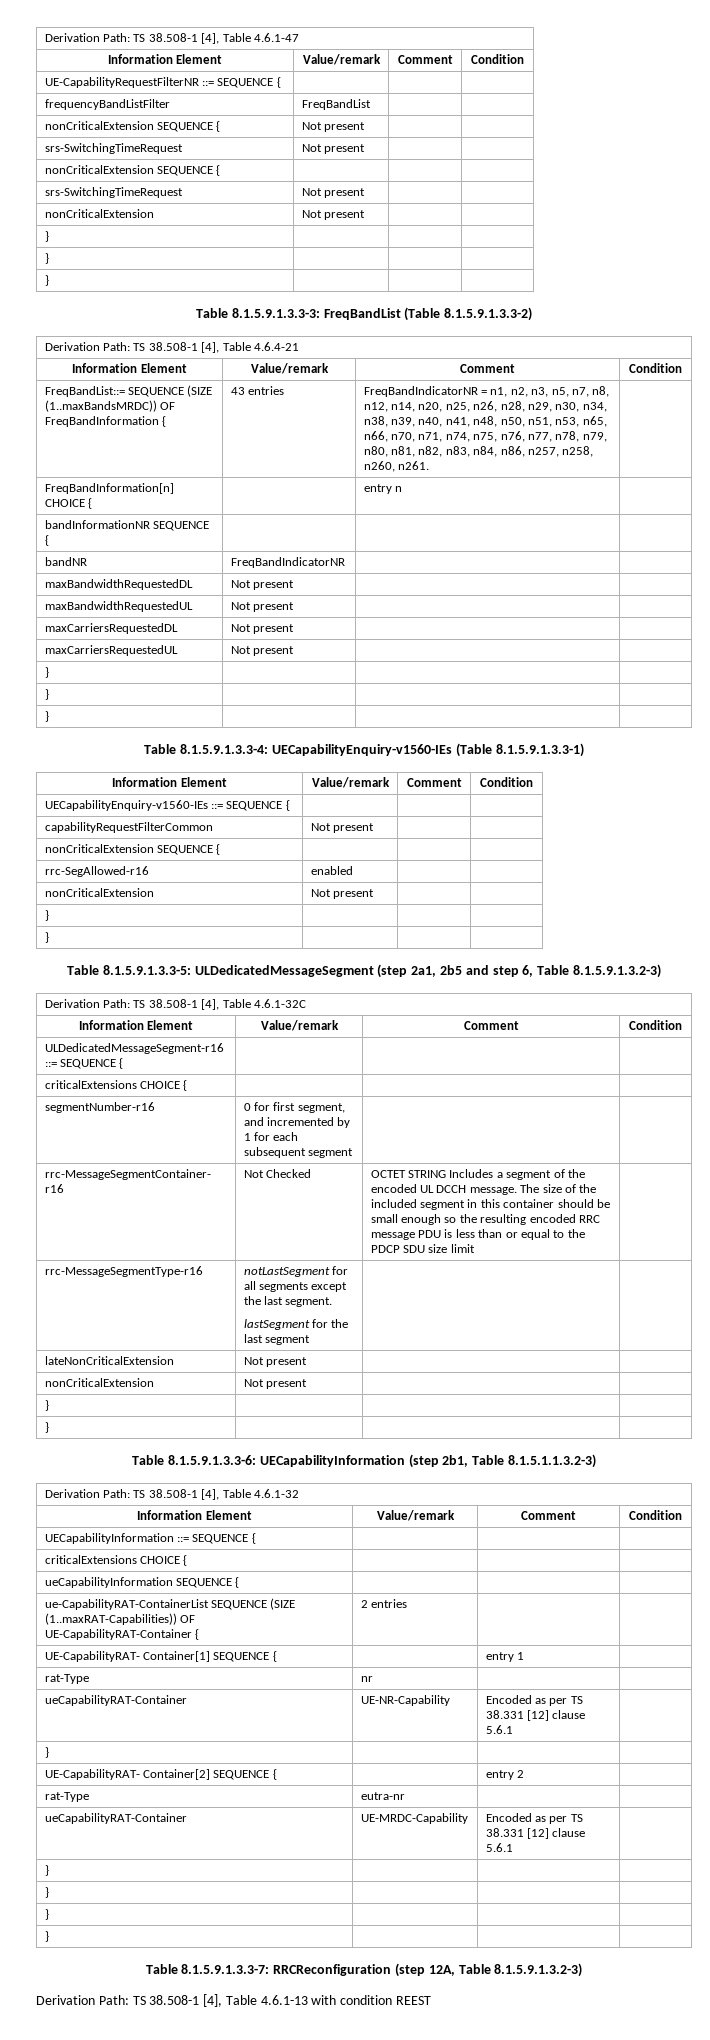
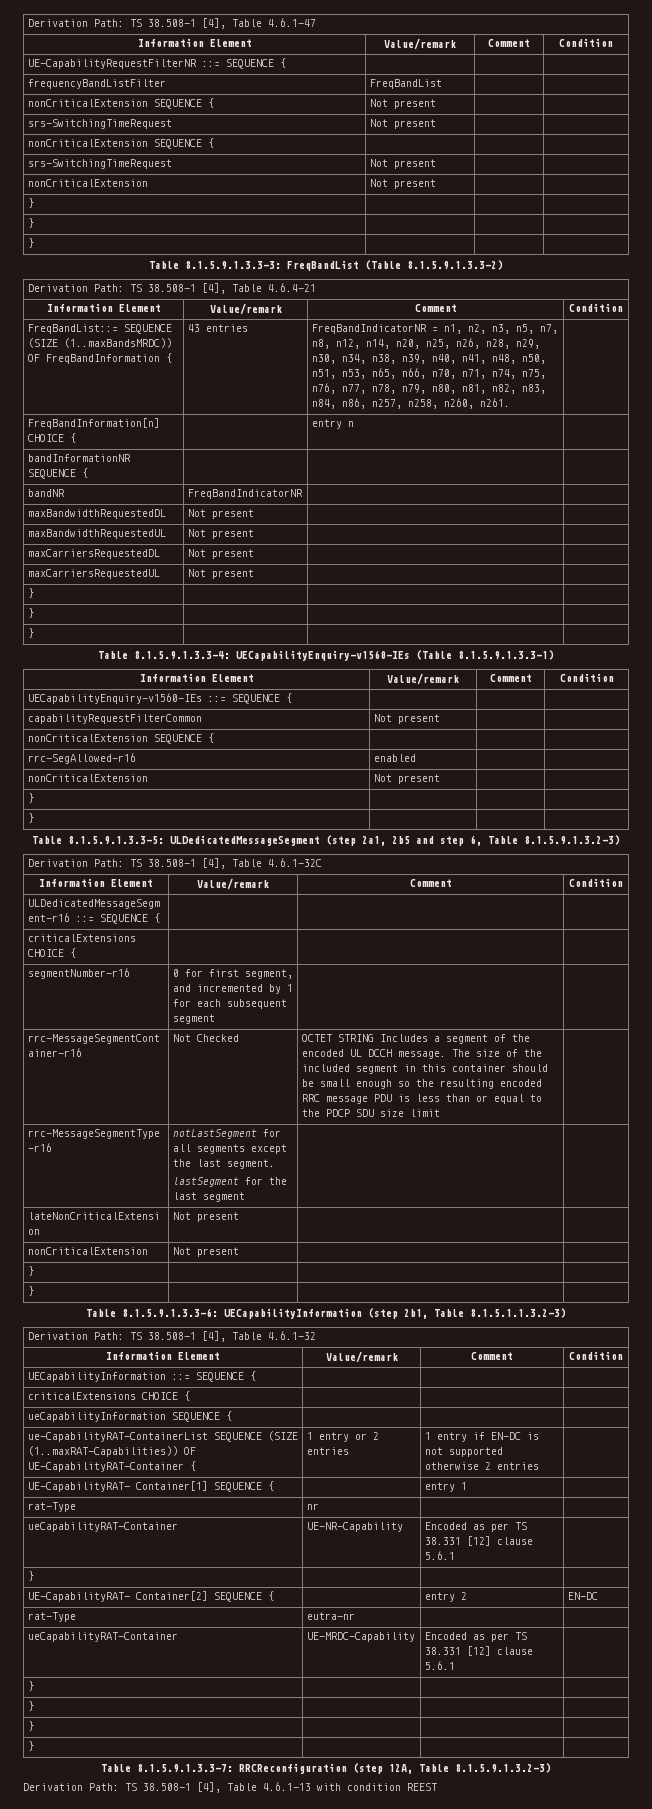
- ue-CapabilityRAT-ContainerList SEQUENCE (SIZE (1..maxRAT-Capabilities)) OF UE-CapabilityRAT-Container { | 2 entries | |
+ ue-CapabilityRAT-ContainerList SEQUENCE (SIZE (1..maxRAT-Capabilities)) OF UE-CapabilityRAT-Container { | 1 entry or 2 entries | 1 entry if EN-DC is not supported otherwise 2 entries |
- UE-CapabilityRAT- Container[2] SEQUENCE { | | entry 2 |
+ UE-CapabilityRAT- Container[2] SEQUENCE { | | entry 2 | EN-DC

